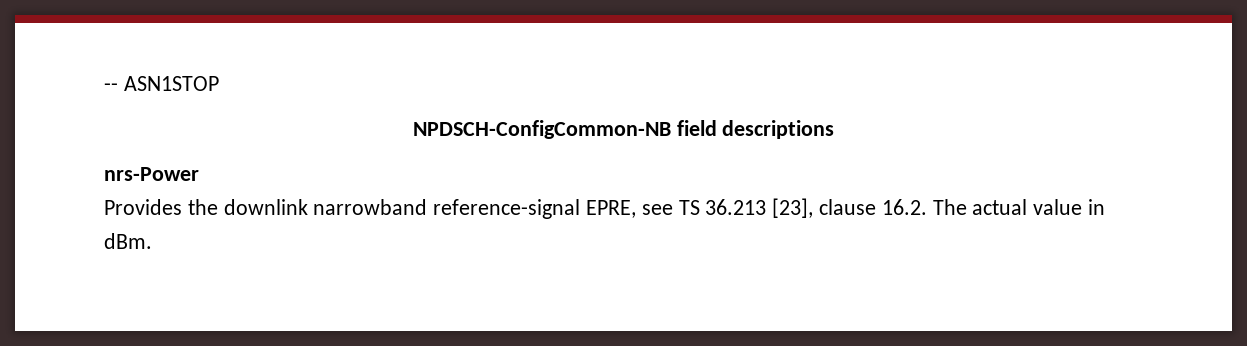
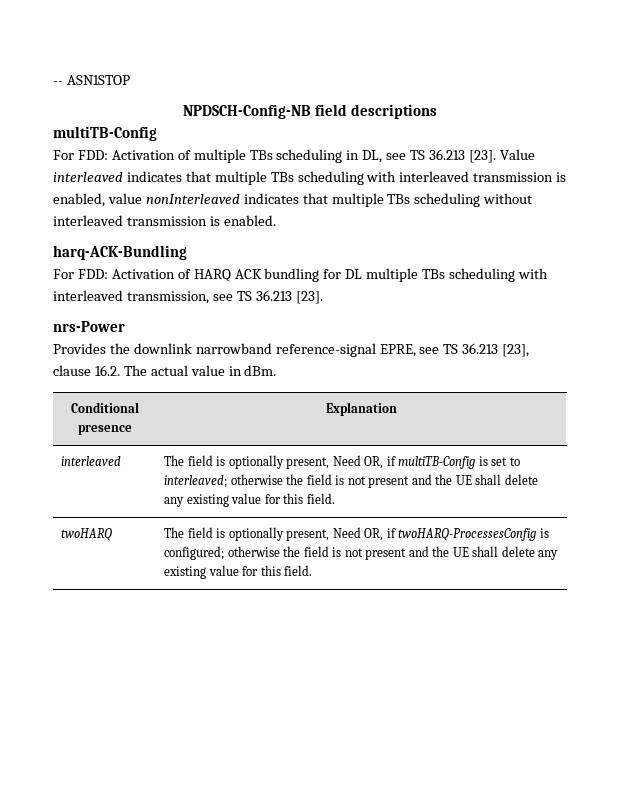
- NPDSCH-ConfigCommon-NB field descriptions
+ NPDSCH-Config-NB field descriptions
+ multiTB-Config
+ For FDD: Activation of multiple TBs scheduling in DL, see TS 36.213 [23]. Value interleaved indicates that multiple TBs scheduling with interleaved transmission is enabled, value nonInterleaved indicates that multiple TBs scheduling without interleaved transmission is enabled.
+ harq-ACK-Bundling
+ For FDD: Activation of HARQ ACK bundling for DL multiple TBs scheduling with interleaved transmission, see TS 36.213 [23].
+ Conditional presence | Explanation
+ interleaved | The field is optionally present, Need OR, if multiTB-Config is set to interleaved; otherwise the field is not present and the UE shall delete any existing value for this field.
+ twoHARQ | The field is optionally present, Need OR, if twoHARQ-ProcessesConfig is configured; otherwise the field is not present and the UE shall delete any existing value for this field.

